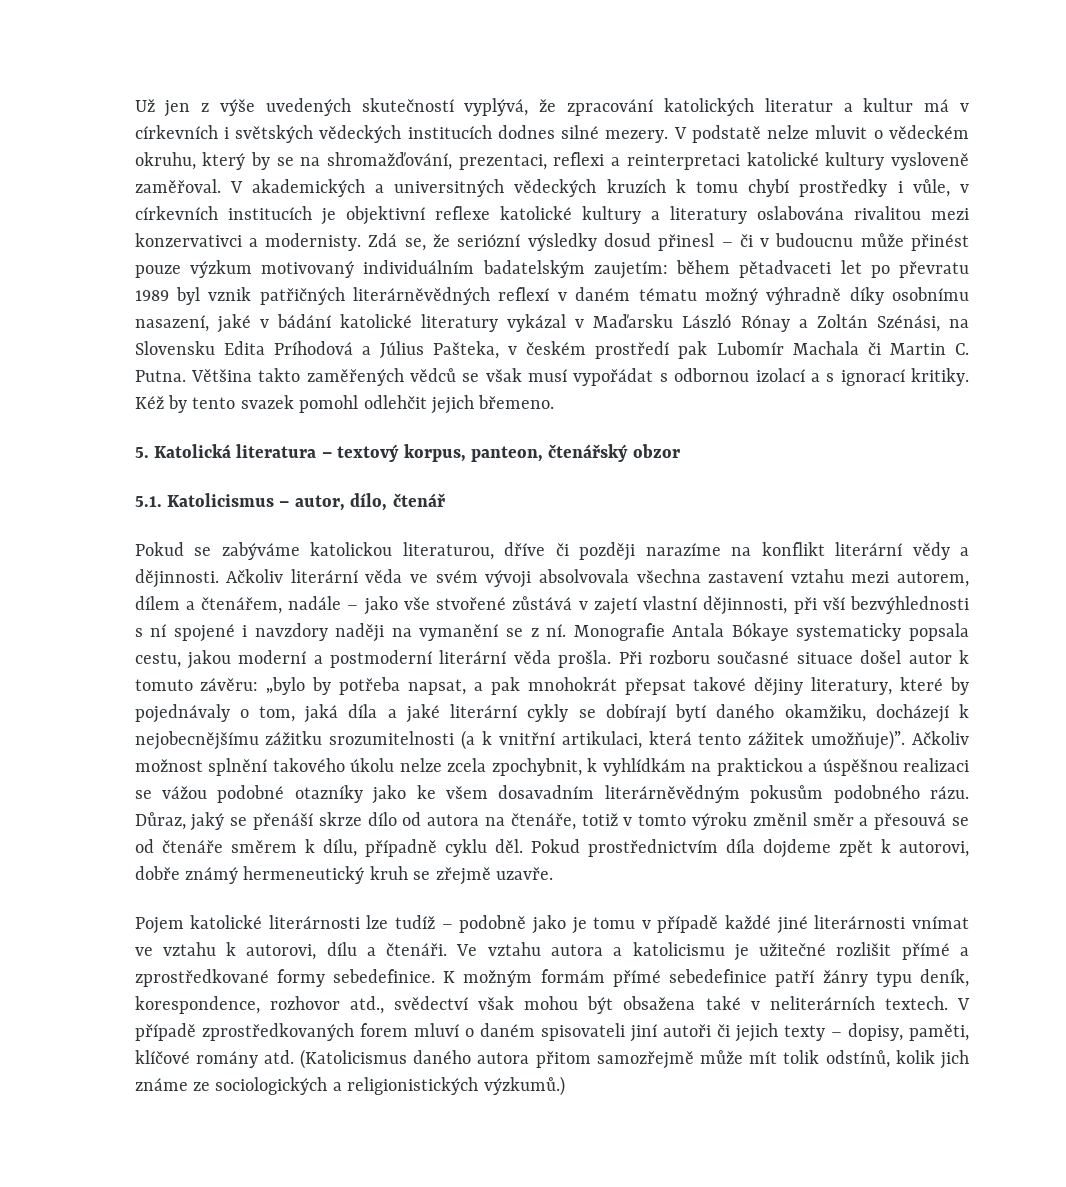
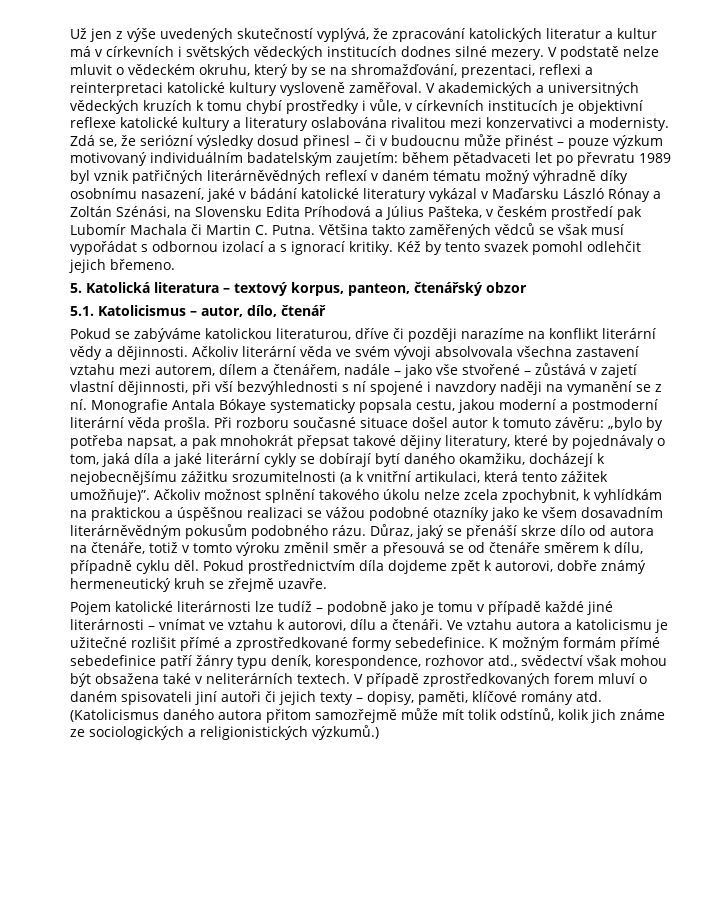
- Zdá se, že seriózní výsledky dosud přinesl – či v budoucnu může přinést pouze výzkum motivovaný individuálním badatelským zaujetím:
+ Zdá se, že seriózní výsledky dosud přinesl – či v budoucnu může přinést – pouze výzkum motivovaný individuálním badatelským zaujetím:
- Ačkoliv literární věda ve svém vývoji absolvovala všechna zastavení vztahu mezi autorem, dílem a čtenářem, nadále – jako vše stvořené zůstává v zajetí vlastní dějinnosti, při vší bezvýhlednosti s ní spojené i navzdory naději na vymanění se z ní.
+ Ačkoliv literární věda ve svém vývoji absolvovala všechna zastavení vztahu mezi autorem, dílem a čtenářem, nadále – jako vše stvořené – zůstává v zajetí vlastní dějinnosti, při vší bezvýhlednosti s ní spojené i navzdory naději na vymanění se z ní.
- Pojem katolické literárnosti lze tudíž – podobně jako je tomu v případě každé jiné literárnosti vnímat ve vztahu k autorovi, dílu a čtenáři.
+ Pojem katolické literárnosti lze tudíž – podobně jako je tomu v případě každé jiné literárnosti – vnímat ve vztahu k autorovi, dílu a čtenáři.

